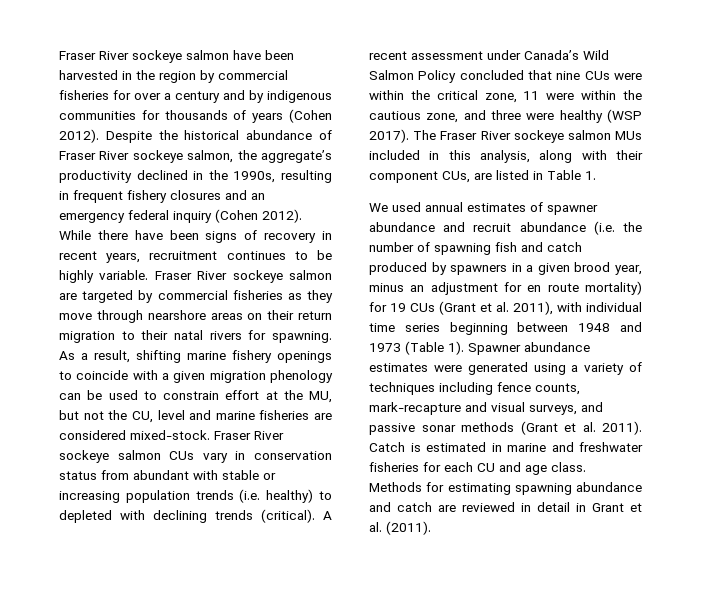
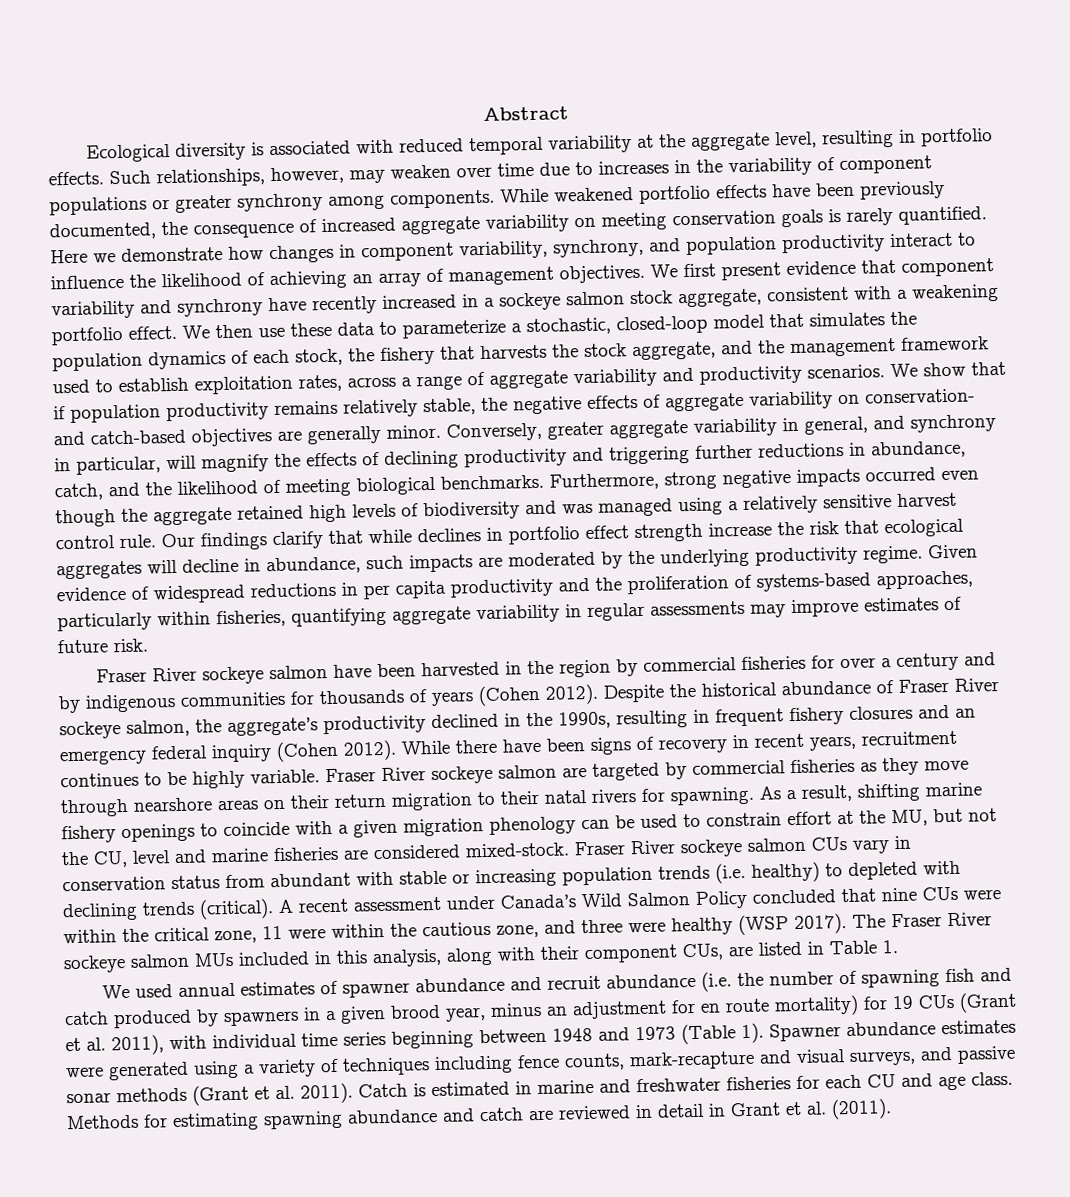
+ Abstract
+ Ecological diversity is associated with reduced temporal variability at the aggregate level, resulting in portfolio effects. Such relationships, however, may weaken over time due to increases in the variability of component populations or greater synchrony among components. While weakened portfolio effects have been previously documented, the consequence of increased aggregate variability on meeting conservation goals is rarely quantified. Here we demonstrate how changes in component variability, synchrony, and population productivity interact to influence the likelihood of achieving an array of management objectives. We first present evidence that component variability and synchrony have recently increased in a sockeye salmon stock aggregate, consistent with a weakening portfolio effect. We then use these data to parameterize a stochastic, closed-loop model that simulates the population dynamics of each stock, the fishery that harvests the stock aggregate, and the management framework used to establish exploitation rates, across a range of aggregate variability and productivity scenarios. We show that if population productivity remains relatively stable, the negative effects of aggregate variability on conservation- and catch-based objectives are generally minor. Conversely, greater aggregate variability in general, and synchrony in particular, will magnify the effects of declining productivity and triggering further reductions in abundance, catch, and the likelihood of meeting biological benchmarks. Furthermore, strong negative impacts occurred even though the aggregate retained high levels of biodiversity and was managed using a relatively sensitive harvest control rule. Our findings clarify that while declines in portfolio effect strength increase the risk that ecological aggregates will decline in abundance, such impacts are moderated by the underlying productivity regime. Given evidence of widespread reductions in per capita productivity and the proliferation of systems-based approaches, particularly within fisheries, quantifying aggregate variability in regular assessments may improve estimates of future risk.

